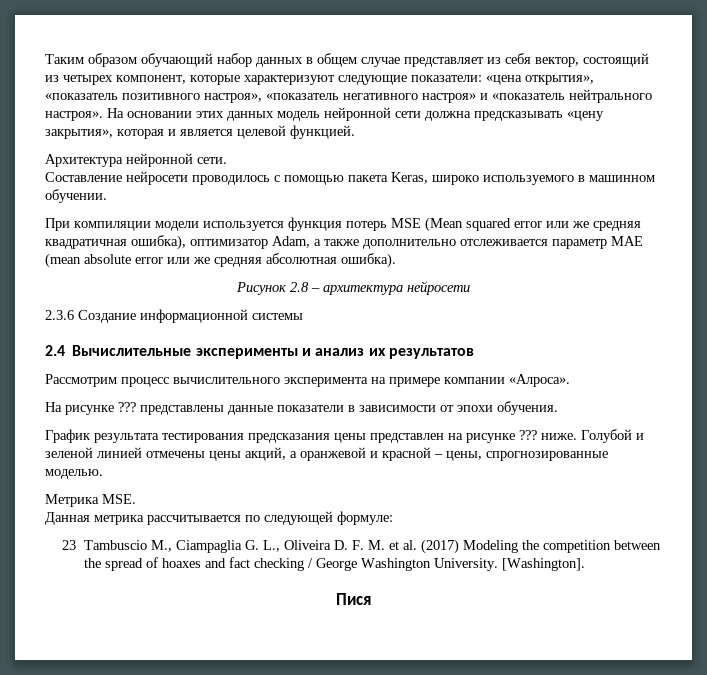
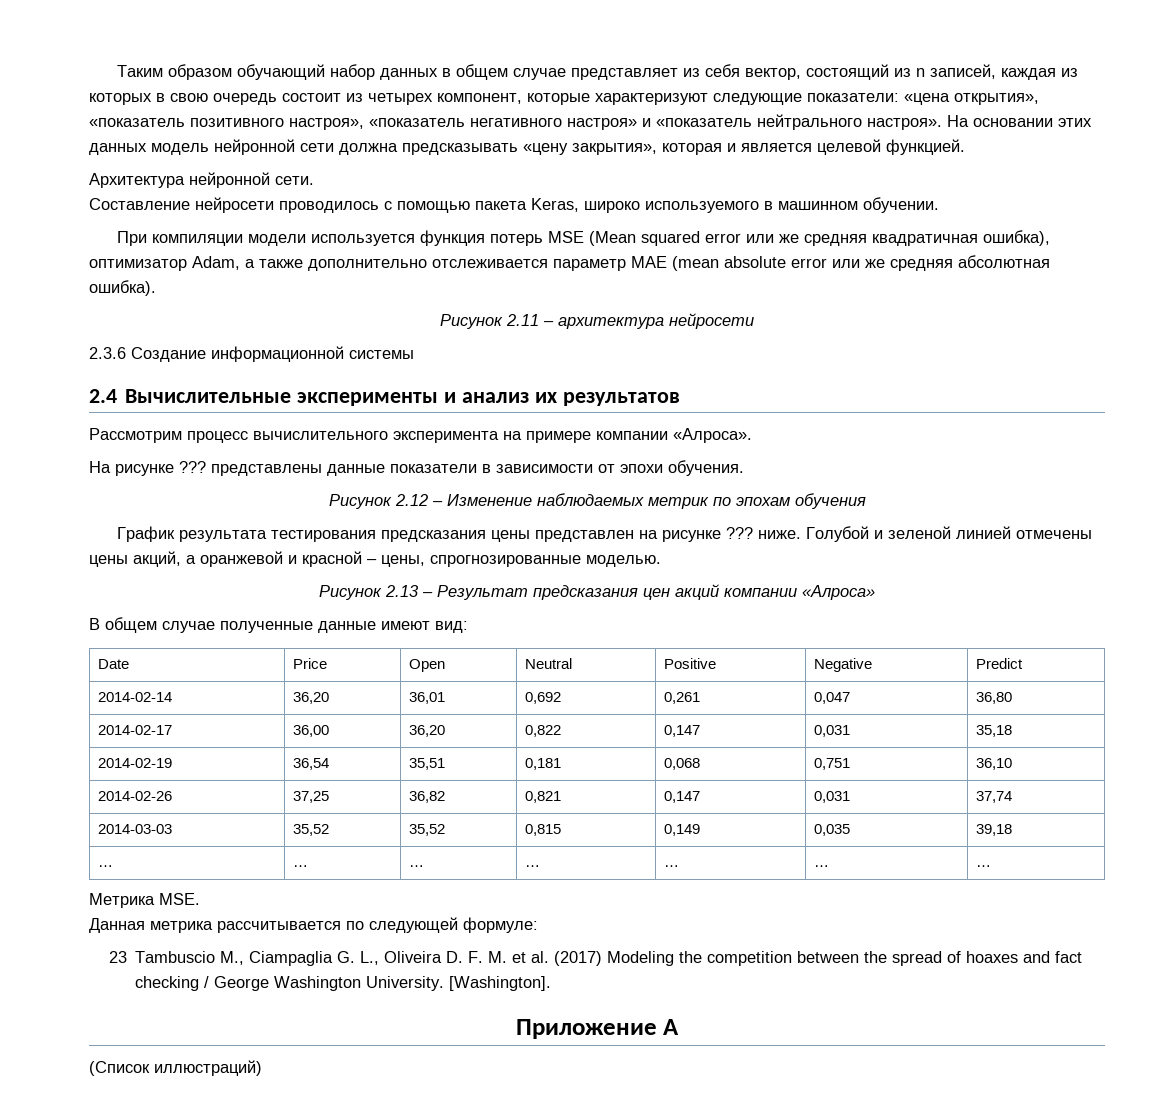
- Таким образом обучающий набор данных в общем случае представляет из себя вектор, состоящий из четырех компонент, которые характеризуют следующие показатели: «цена открытия», «показатель позитивного настроя», «показатель негативного настроя» и «показатель нейтрального настроя».
+ Таким образом обучающий набор данных в общем случае представляет из себя вектор, состоящий из n записей, каждая из которых в свою очередь состоит из четырех компонент, которые характеризуют следующие показатели: «цена открытия», «показатель позитивного настроя», «показатель негативного настроя» и «показатель нейтрального настроя».
- Рисунок 2.8 – архитектура нейросети
+ Рисунок 2.11 – архитектура нейросети
+ Рисунок 2.12 – Изменение наблюдаемых метрик по эпохам обучения
+ Рисунок 2.13 – Результат предсказания цен акций компании «Алроса»
+ В общем случае полученные данные имеют вид:
+ Date | Price | Open | Neutral | Positive | Negative | Predict
+ 2014-02-14 | 36,20 | 36,01 | 0,692 | 0,261 | 0,047 | 36,80
+ 2014-02-17 | 36,00 | 36,20 | 0,822 | 0,147 | 0,031 | 35,18
+ 2014-02-19 | 36,54 | 35,51 | 0,181 | 0,068 | 0,751 | 36,10
+ 2014-02-26 | 37,25 | 36,82 | 0,821 | 0,147 | 0,031 | 37,74
+ 2014-03-03 | 35,52 | 35,52 | 0,815 | 0,149 | 0,035 | 39,18
+ … | … | … | … | … | … | …
- Пися
+ Приложение А
+ (Список иллюстраций)

